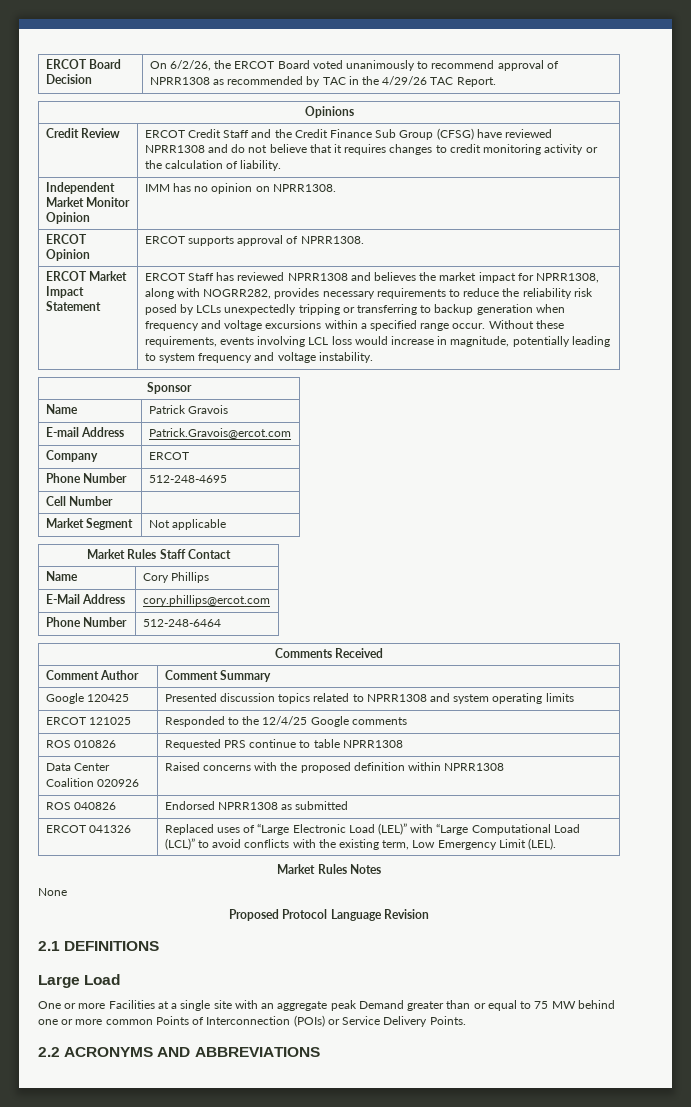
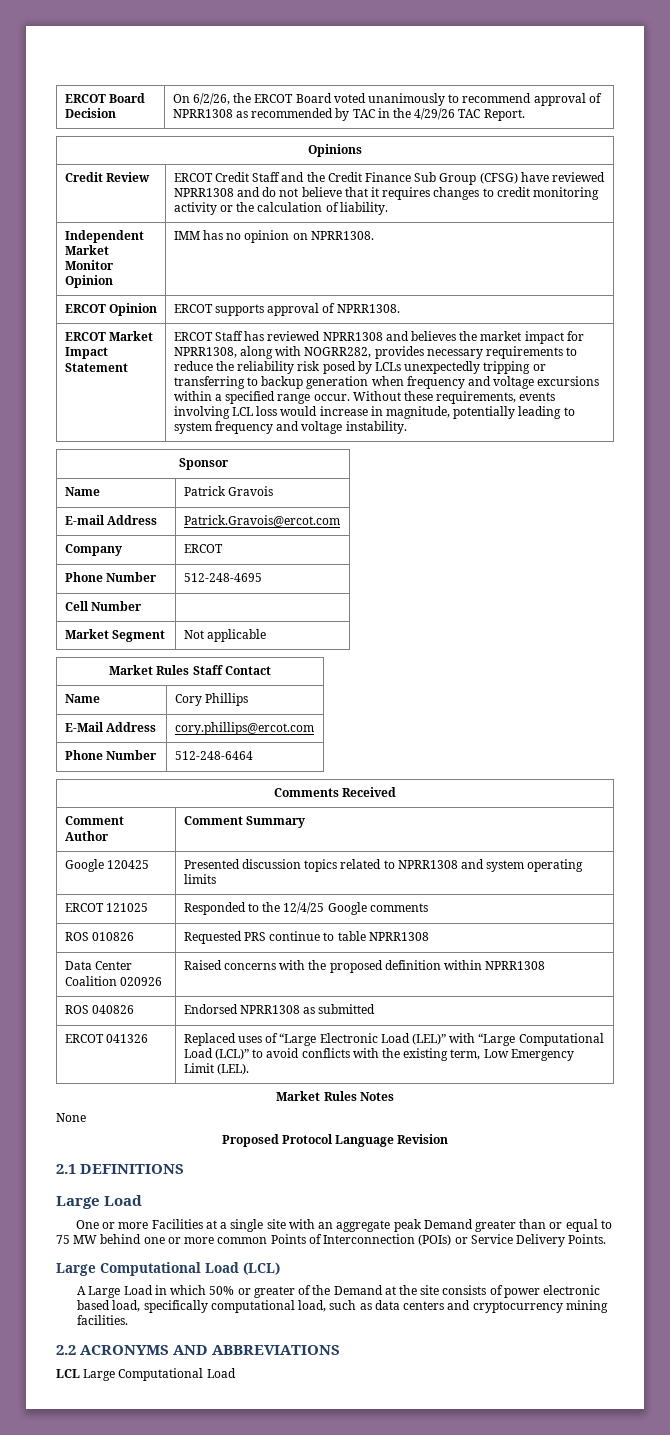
+ Large Computational Load (LCL)
+ A Large Load in which 50% or greater of the Demand at the site consists of power electronic based load, specifically computational load, such as data centers and cryptocurrency mining facilities.
+ LCL Large Computational Load

